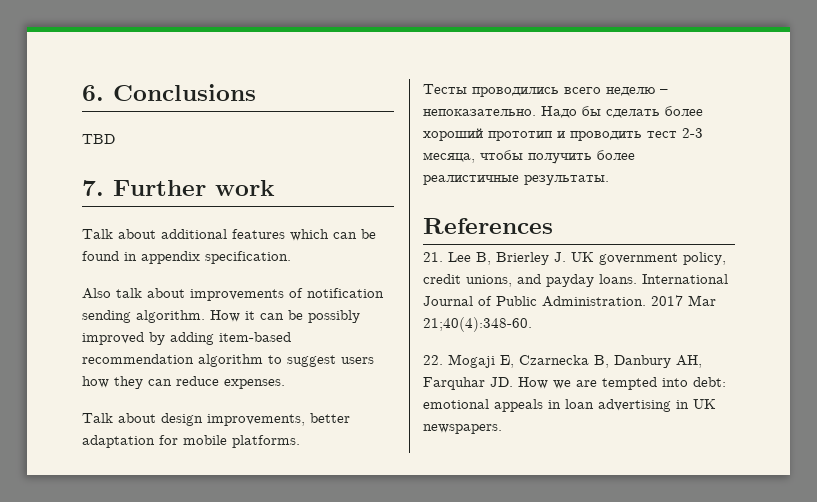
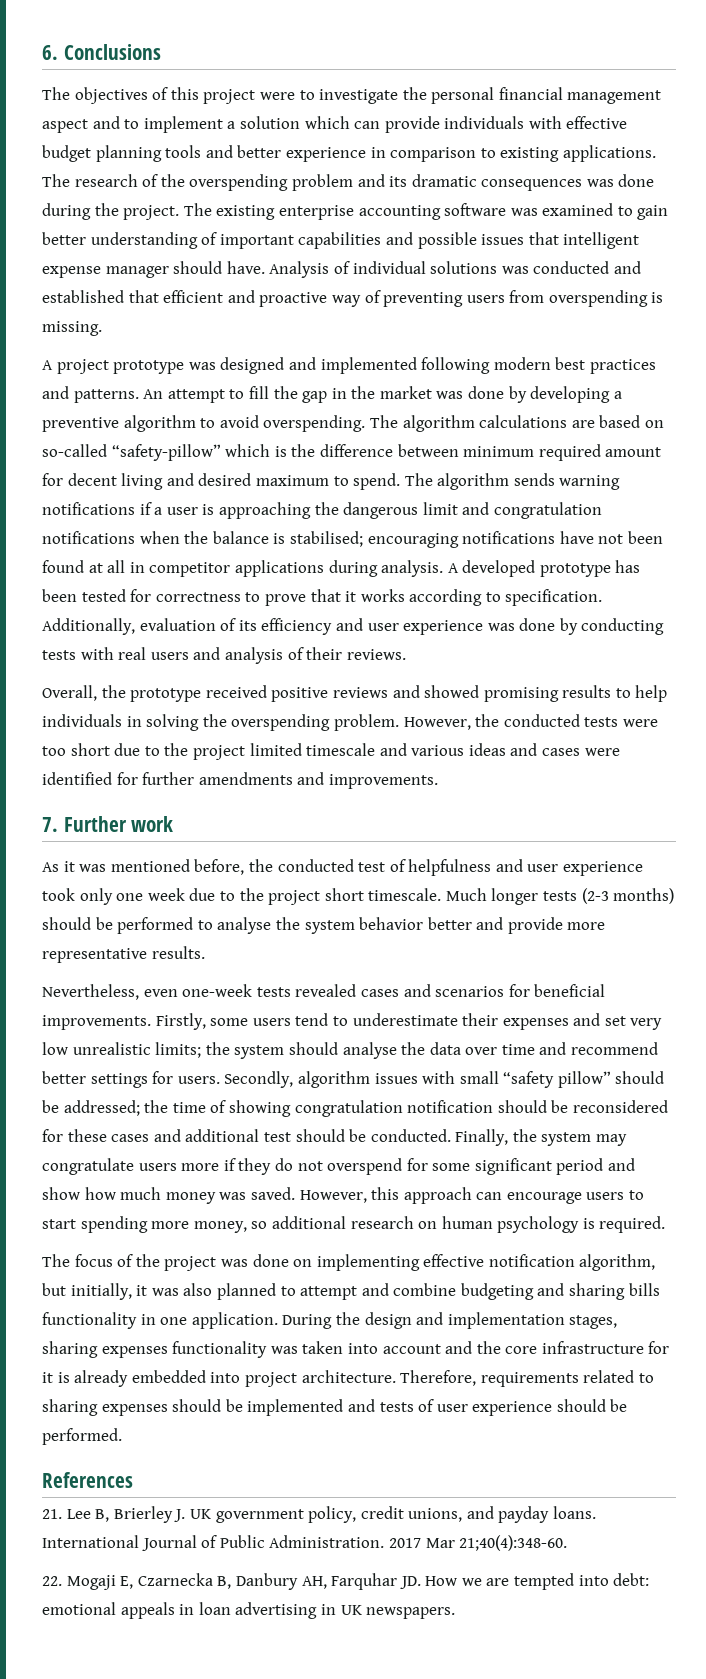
- TBD
+ The objectives of this project were to investigate the personal financial management aspect and to implement a solution which can provide individuals with effective budget planning tools and better experience in comparison to existing applications. The research of the overspending problem and its dramatic consequences was done during the project. The existing enterprise accounting software was examined to gain better understanding of important capabilities and possible issues that intelligent expense manager should have. Analysis of individual solutions was conducted and established that efficient and proactive way of preventing users from overspending is missing.
+ A project prototype was designed and implemented following modern best practices and patterns. An attempt to fill the gap in the market was done by developing a preventive algorithm to avoid overspending. The algorithm calculations are based on so-called “safety-pillow” which is the difference between minimum required amount for decent living and desired maximum to spend. The algorithm sends warning notifications if a user is approaching the dangerous limit and congratulation notifications when the balance is stabilised; encouraging notifications have not been found at all in competitor applications during analysis. A developed prototype has been tested for correctness to prove that it works according to specification. Additionally, evaluation of its efficiency and user experience was done by conducting tests with real users and analysis of their reviews.
+ Overall, the prototype received positive reviews and showed promising results to help individuals in solving the overspending problem. However, the conducted tests were too short due to the project limited timescale and various ideas and cases were identified for further amendments and improvements.
  7. Further work
- Talk about additional features which can be found in appendix specification.
- Also talk about improvements of notification sending algorithm. How it can be possibly improved by adding item-based recommendation algorithm to suggest users how they can reduce expenses.
- Talk about design improvements, better adaptation for mobile platforms.
- Тесты проводились всего неделю – непоказательно. Надо бы сделать более хороший прототип и проводить тест 2-3 месяца, чтобы получить более реалистичные результаты.
+ As it was mentioned before, the conducted test of helpfulness and user experience took only one week due to the project short timescale. Much longer tests (2-3 months) should be performed to analyse the system behavior better and provide more representative results.
+ Nevertheless, even one-week tests revealed cases and scenarios for beneficial improvements. Firstly, some users tend to underestimate their expenses and set very low unrealistic limits; the system should analyse the data over time and recommend better settings for users. Secondly, algorithm issues with small “safety pillow” should be addressed; the time of showing congratulation notification should be reconsidered for these cases and additional test should be conducted. Finally, the system may congratulate users more if they do not overspend for some significant period and show how much money was saved. However, this approach can encourage users to start spending more money, so additional research on human psychology is required.
+ The focus of the project was done on implementing effective notification algorithm, but initially, it was also planned to attempt and combine budgeting and sharing bills functionality in one application. During the design and implementation stages, sharing expenses functionality was taken into account and the core infrastructure for it is already embedded into project architecture. Therefore, requirements related to sharing expenses should be implemented and tests of user experience should be performed.

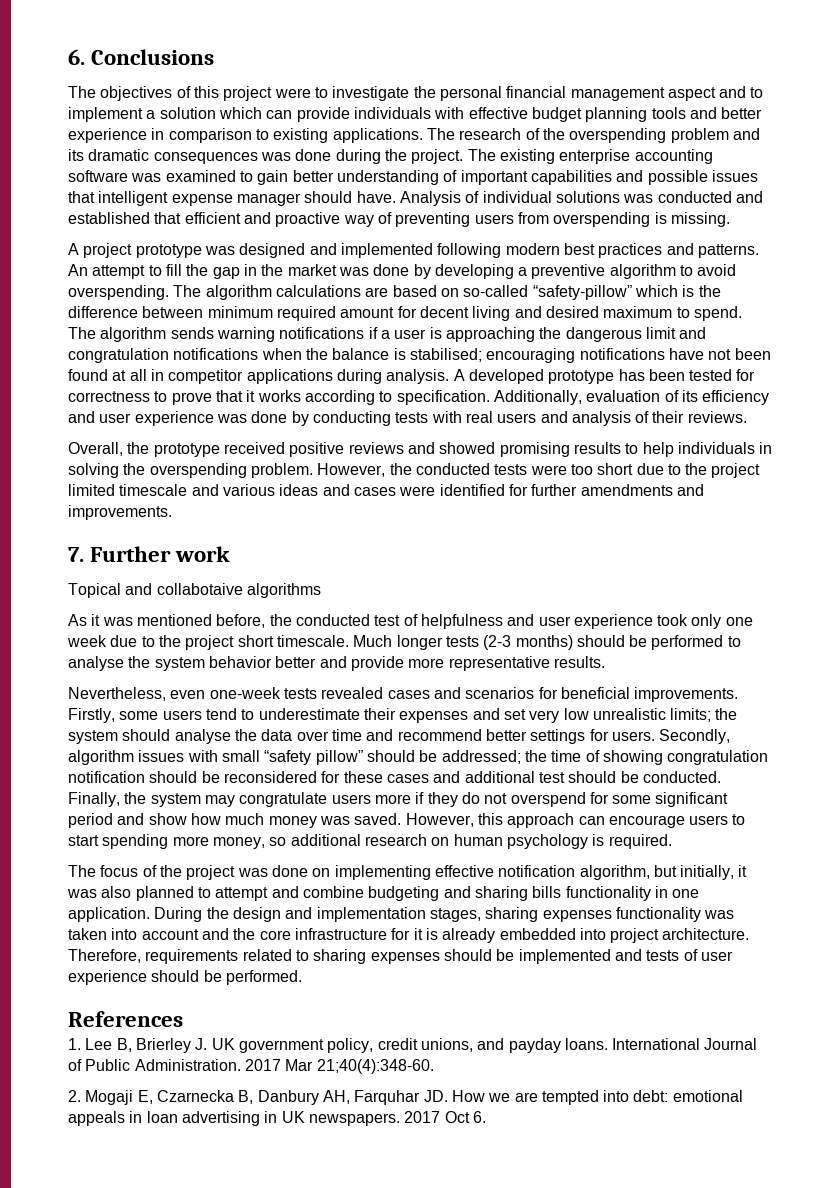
+ Topical and collabotaive algorithms
- 21. Lee B, Brierley J. UK government policy, credit unions, and payday loans.
+ 1. Lee B, Brierley J. UK government policy, credit unions, and payday loans.
- 22. Mogaji E, Czarnecka B, Danbury AH, Farquhar JD. How we are tempted into debt: emotional appeals in loan advertising in UK newspapers.
+ 2. Mogaji E, Czarnecka B, Danbury AH, Farquhar JD. How we are tempted into debt: emotional appeals in loan advertising in UK newspapers.
+ 2017 Oct 6.

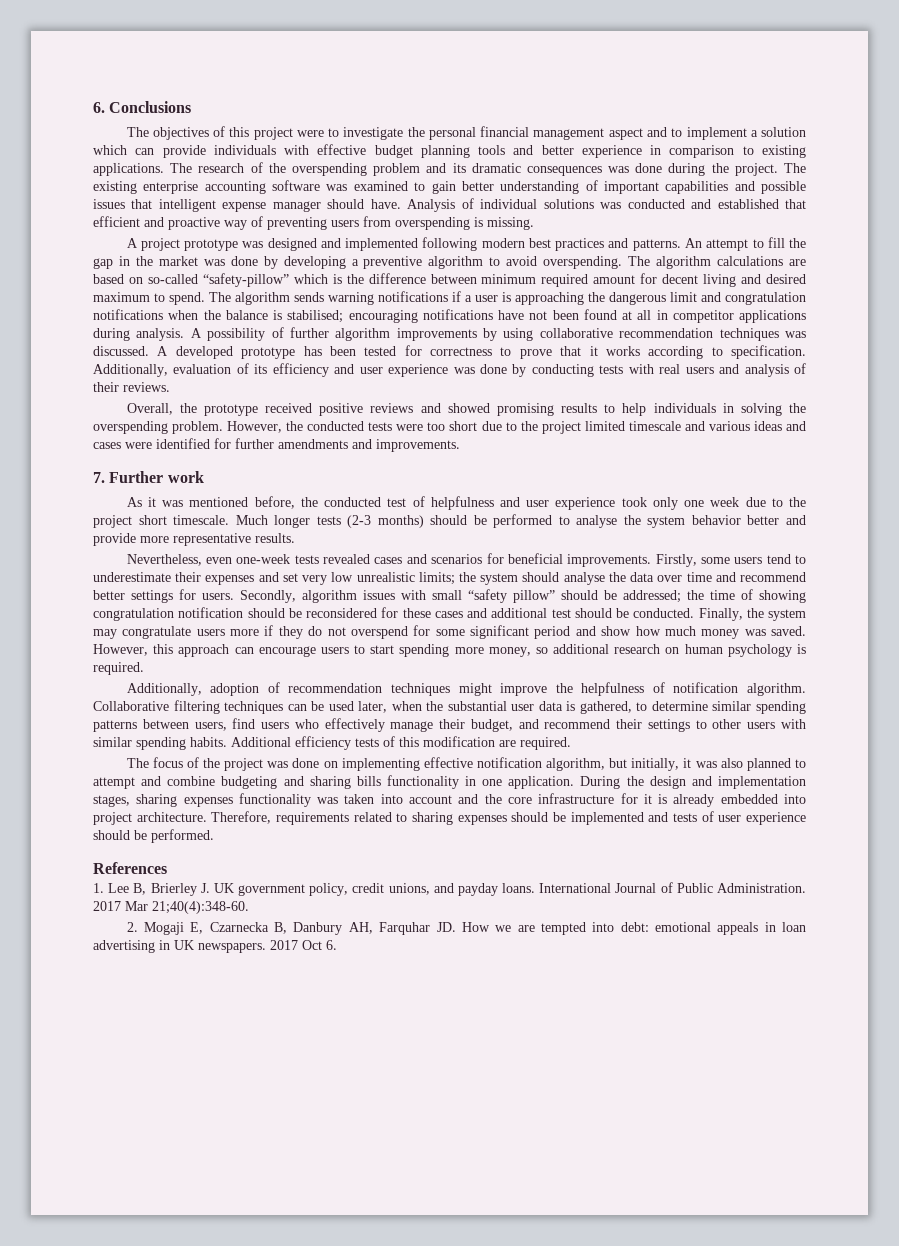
- A developed prototype has been tested for correctness to prove that it works according to specification.
+ A possibility of further algorithm improvements by using collaborative recommendation techniques was discussed. A developed prototype has been tested for correctness to prove that it works according to specification.
- Topical and collabotaive algorithms
+ Additionally, adoption of recommendation techniques might improve the helpfulness of notification algorithm. Collaborative filtering techniques can be used later, when the substantial user data is gathered, to determine similar spending patterns between users, find users who effectively manage their budget, and recommend their settings to other users with similar spending habits. Additional efficiency tests of this modification are required.

